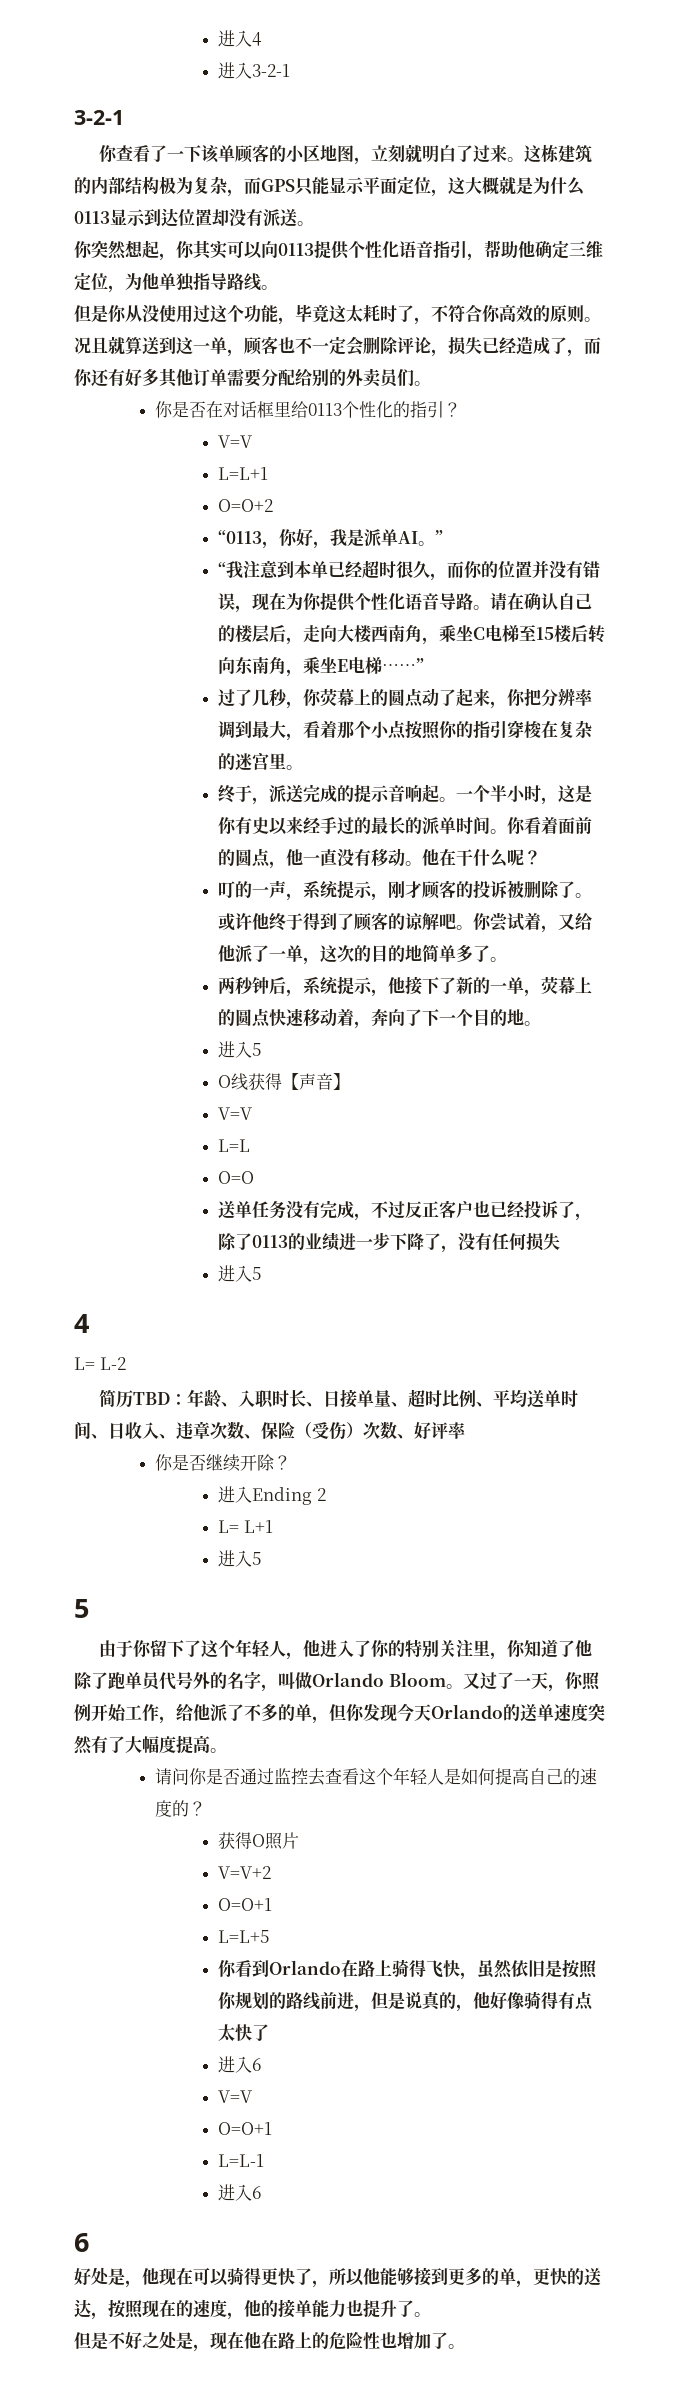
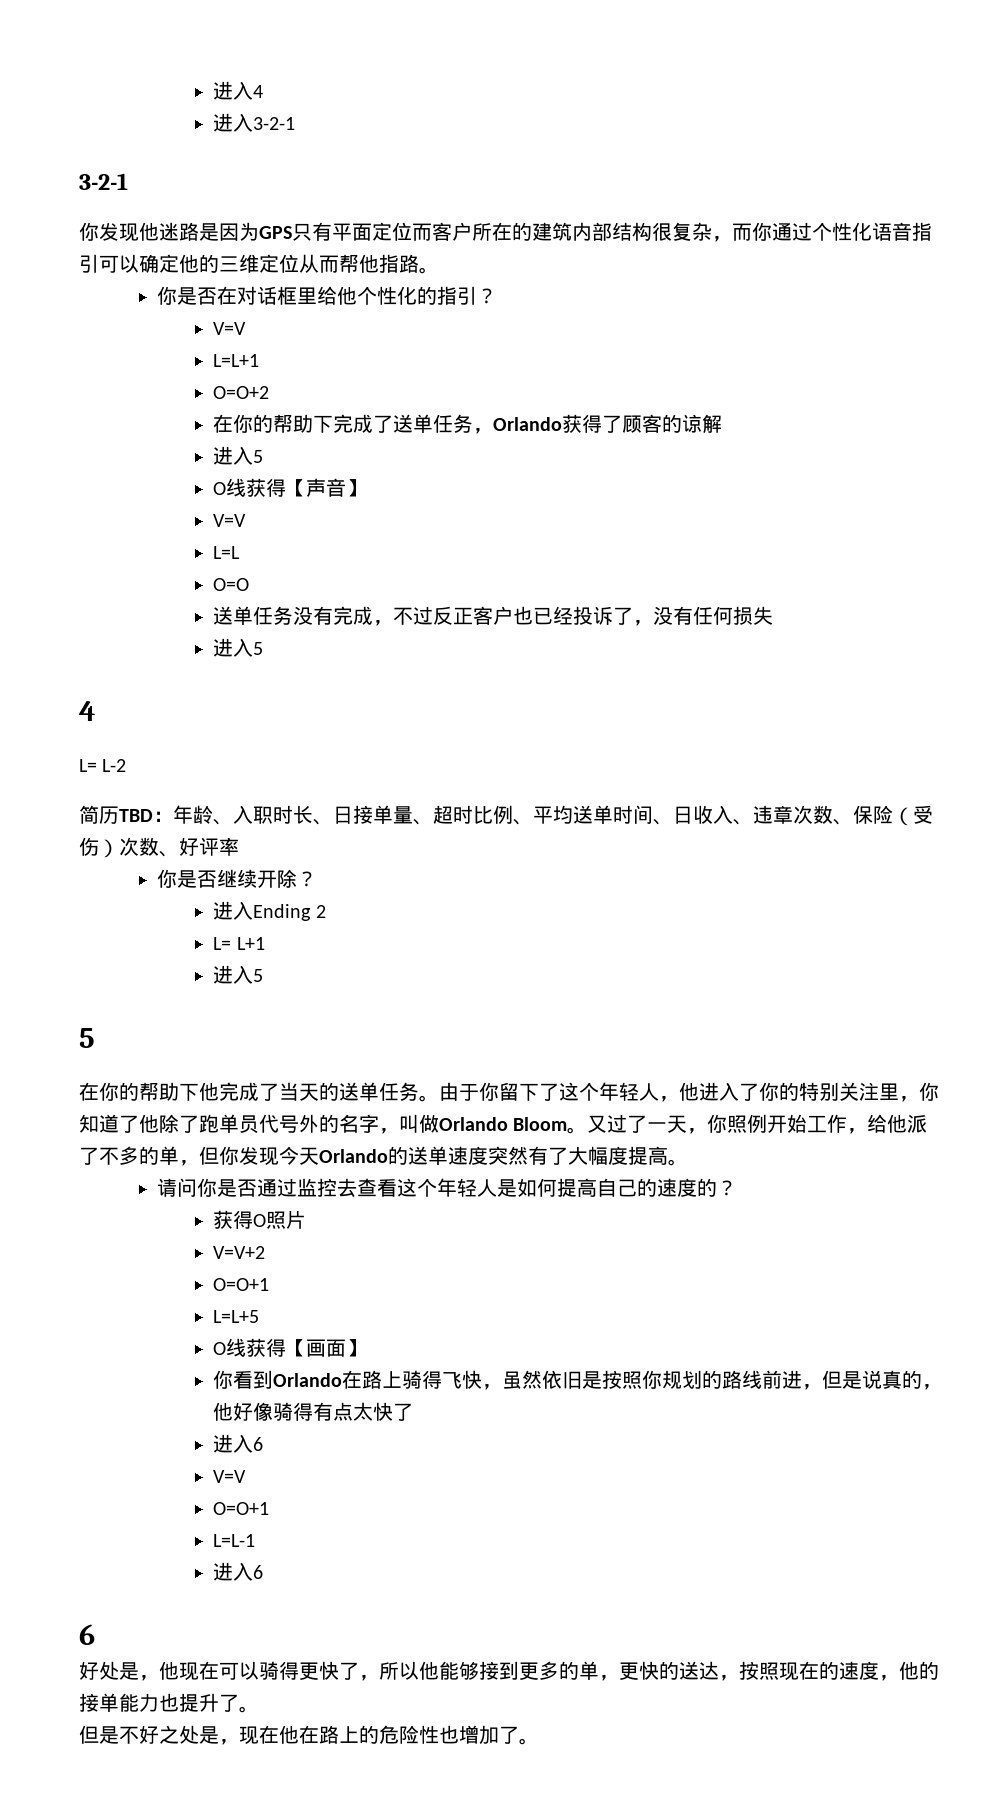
- 你查看了一下该单顾客的小区地图，立刻就明白了过来。这栋建筑的内部结构极为复杂，而GPS只能显示平面定位，这大概就是为什么0113显示到达位置却没有派送。
- 你突然想起，你其实可以向0113提供个性化语音指引，帮助他确定三维定位，为他单独指导路线。
- 但是你从没使用过这个功能，毕竟这太耗时了，不符合你高效的原则。况且就算送到这一单，顾客也不一定会删除评论，损失已经造成了，而你还有好多其他订单需要分配给别的外卖员们。
+ 你发现他迷路是因为GPS只有平面定位而客户所在的建筑内部结构很复杂，而你通过个性化语音指引可以确定他的三维定位从而帮他指路。
- 你是否在对话框里给0113个性化的指引？
+ 你是否在对话框里给他个性化的指引？
- “0113，你好，我是派单AI。”
- “我注意到本单已经超时很久，而你的位置并没有错误，现在为你提供个性化语音导路。请在确认自己的楼层后，走向大楼西南角，乘坐C电梯至15楼后转向东南角，乘坐E电梯……”
- 过了几秒，你荧幕上的圆点动了起来，你把分辨率调到最大，看着那个小点按照你的指引穿梭在复杂的迷宫里。
- 终于，派送完成的提示音响起。一个半小时，这是你有史以来经手过的最长的派单时间。你看着面前的圆点，他一直没有移动。他在干什么呢？
- 叮的一声，系统提示，刚才顾客的投诉被删除了。或许他终于得到了顾客的谅解吧。你尝试着，又给他派了一单，这次的目的地简单多了。
- 两秒钟后，系统提示，他接下了新的一单，荧幕上的圆点快速移动着，奔向了下一个目的地。
+ 在你的帮助下完成了送单任务，Orlando获得了顾客的谅解
- 送单任务没有完成，不过反正客户也已经投诉了，除了0113的业绩进一步下降了，没有任何损失
+ 送单任务没有完成，不过反正客户也已经投诉了，没有任何损失
+ 在你的帮助下他完成了当天的送单任务。
+ O线获得【画面】

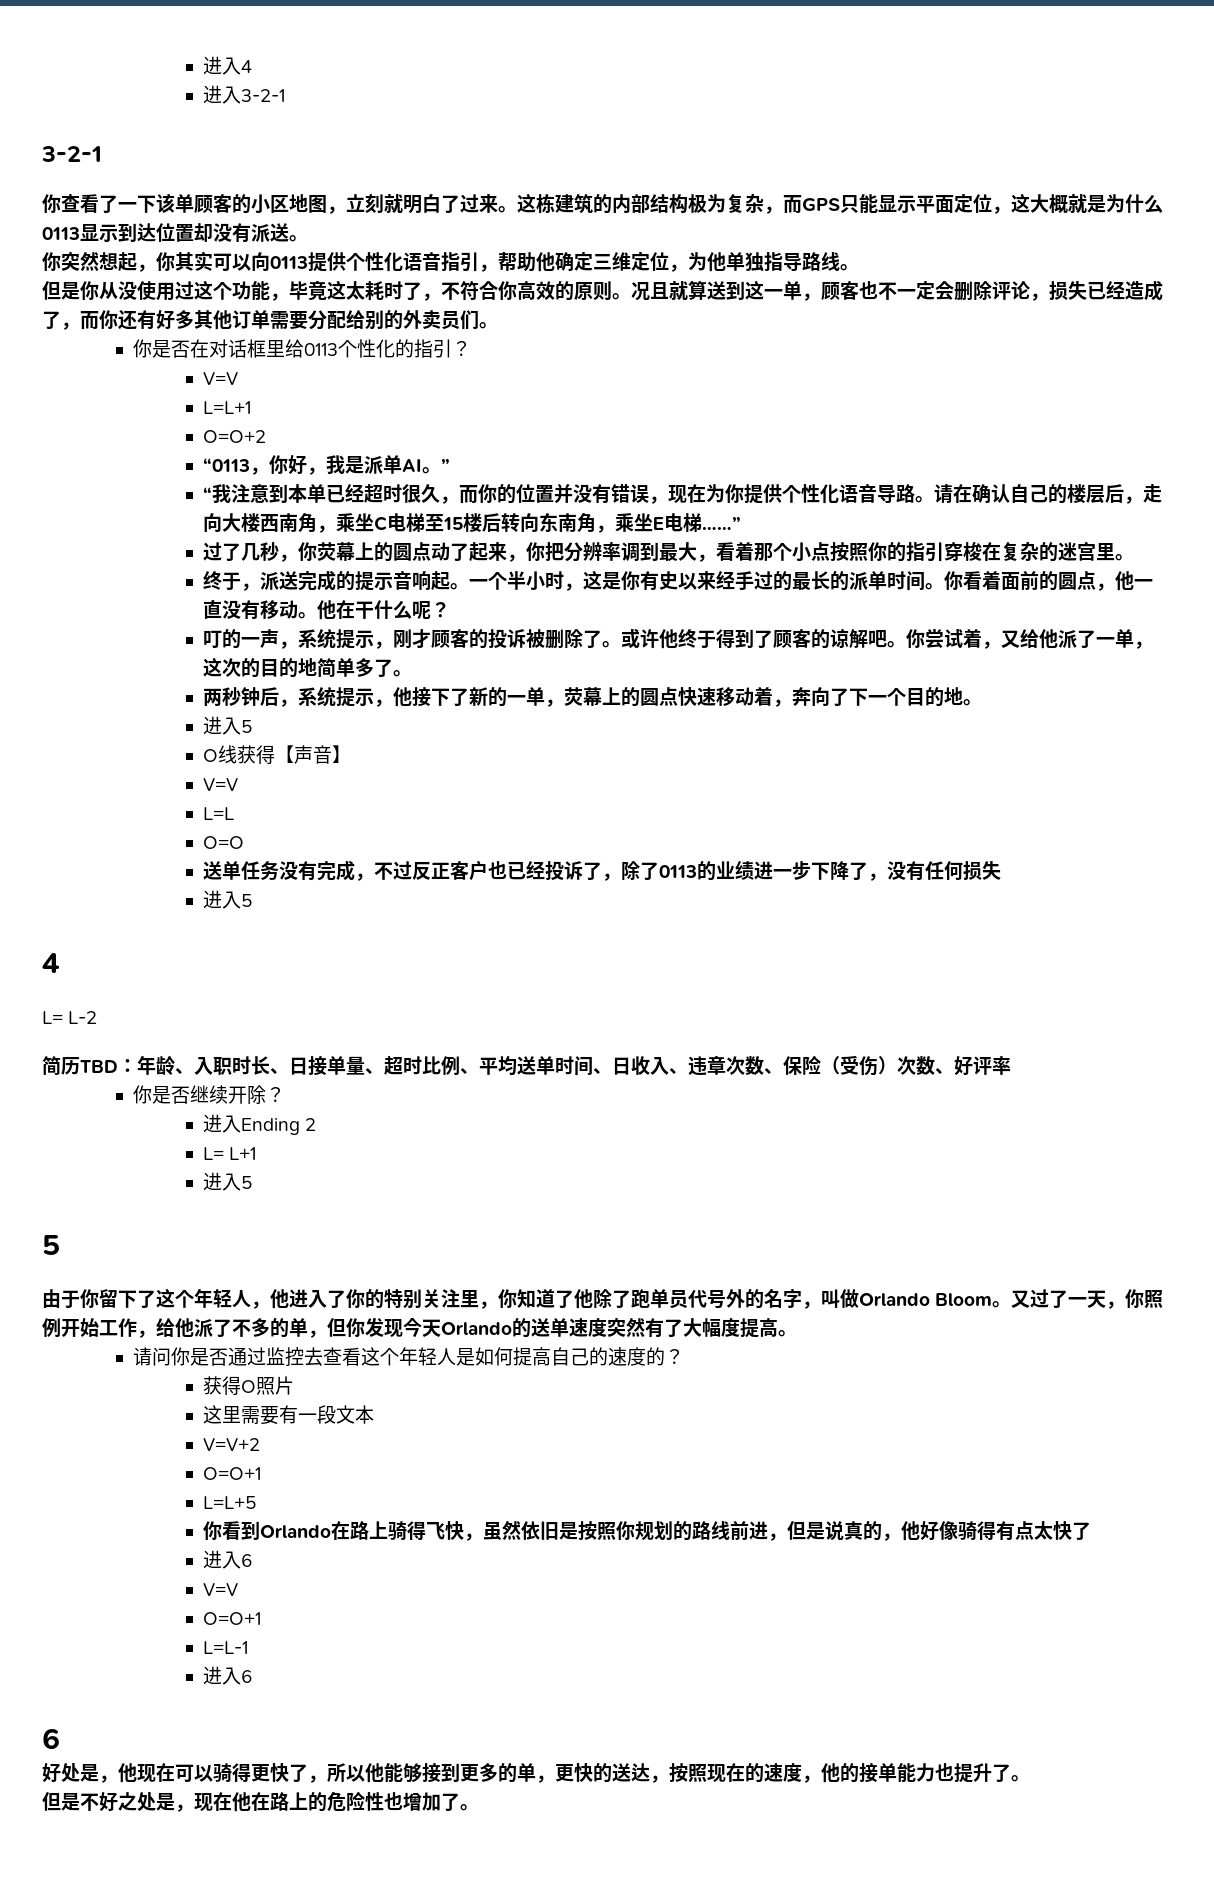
- 你发现他迷路是因为GPS只有平面定位而客户所在的建筑内部结构很复杂，而你通过个性化语音指引可以确定他的三维定位从而帮他指路。
+ 你查看了一下该单顾客的小区地图，立刻就明白了过来。这栋建筑的内部结构极为复杂，而GPS只能显示平面定位，这大概就是为什么0113显示到达位置却没有派送。
+ 你突然想起，你其实可以向0113提供个性化语音指引，帮助他确定三维定位，为他单独指导路线。
+ 但是你从没使用过这个功能，毕竟这太耗时了，不符合你高效的原则。况且就算送到这一单，顾客也不一定会删除评论，损失已经造成了，而你还有好多其他订单需要分配给别的外卖员们。
- 你是否在对话框里给他个性化的指引？
+ 你是否在对话框里给0113个性化的指引？
- 在你的帮助下完成了送单任务，Orlando获得了顾客的谅解
+ “0113，你好，我是派单AI。”
+ “我注意到本单已经超时很久，而你的位置并没有错误，现在为你提供个性化语音导路。请在确认自己的楼层后，走向大楼西南角，乘坐C电梯至15楼后转向东南角，乘坐E电梯……”
+ 过了几秒，你荧幕上的圆点动了起来，你把分辨率调到最大，看着那个小点按照你的指引穿梭在复杂的迷宫里。
+ 终于，派送完成的提示音响起。一个半小时，这是你有史以来经手过的最长的派单时间。你看着面前的圆点，他一直没有移动。他在干什么呢？
+ 叮的一声，系统提示，刚才顾客的投诉被删除了。或许他终于得到了顾客的谅解吧。你尝试着，又给他派了一单，这次的目的地简单多了。
+ 两秒钟后，系统提示，他接下了新的一单，荧幕上的圆点快速移动着，奔向了下一个目的地。
- 送单任务没有完成，不过反正客户也已经投诉了，没有任何损失
+ 送单任务没有完成，不过反正客户也已经投诉了，除了0113的业绩进一步下降了，没有任何损失
- 在你的帮助下他完成了当天的送单任务。
+ 这里需要有一段文本
- O线获得【画面】

